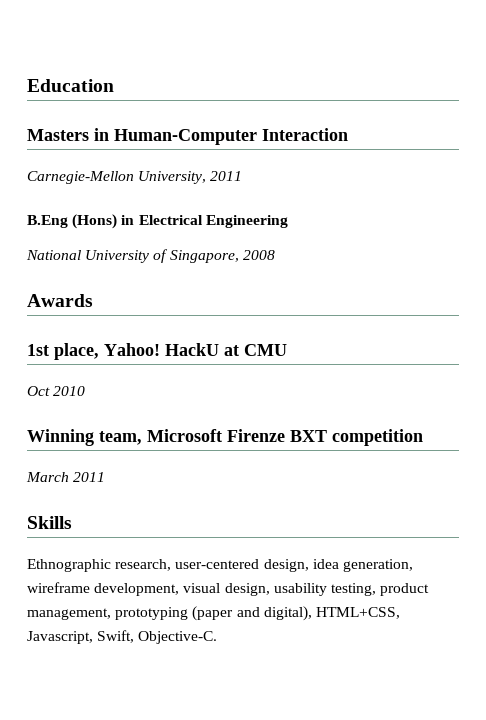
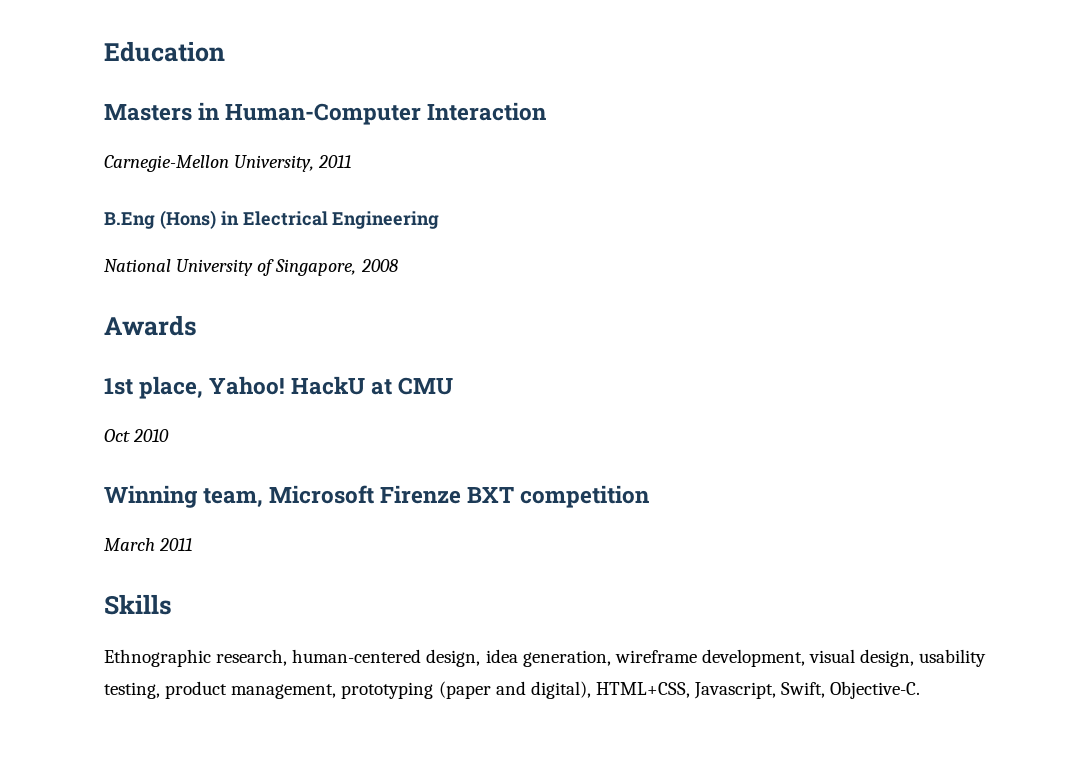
- Ethnographic research, user-centered design, idea generation, wireframe development, visual design, usability testing, product management, prototyping (paper and digital), HTML+CSS, Javascript, Swift, Objective-C.
+ Ethnographic research, human-centered design, idea generation, wireframe development, visual design, usability testing, product management, prototyping (paper and digital), HTML+CSS, Javascript, Swift, Objective-C.

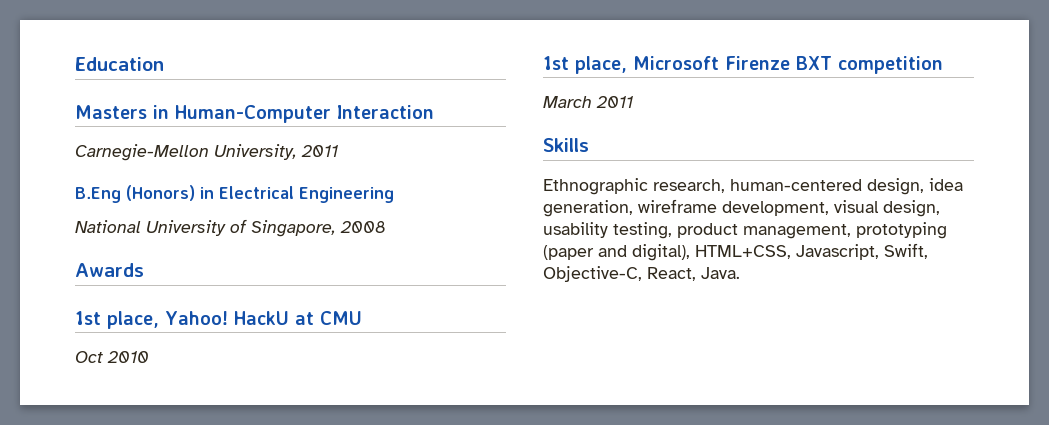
- B.Eng (Hons) in Electrical Engineering
+ B.Eng (Honors) in Electrical Engineering
- Winning team, Microsoft Firenze BXT competition
+ 1st place, Microsoft Firenze BXT competition
- Ethnographic research, human-centered design, idea generation, wireframe development, visual design, usability testing, product management, prototyping (paper and digital), HTML+CSS, Javascript, Swift, Objective-C.
+ Ethnographic research, human-centered design, idea generation, wireframe development, visual design, usability testing, product management, prototyping (paper and digital), HTML+CSS, Javascript, Swift, Objective-C, React, Java.

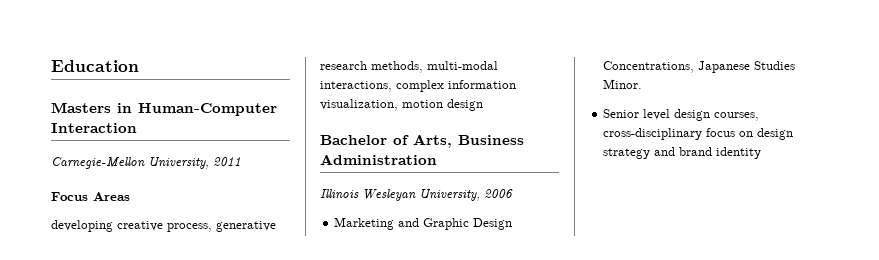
- B.Eng (Honors) in Electrical Engineering
- National University of Singapore, 2008
- Awards
- 1st place, Yahoo! HackU at CMU
- Oct 2010
- 1st place, Microsoft Firenze BXT competition
- March 2011
- Skills
- Ethnographic research, human-centered design, idea generation, wireframe development, visual design, usability testing, product management, prototyping (paper and digital), HTML+CSS, Javascript, Swift, Objective-C, React, Java.
+ Focus Areas
+ developing creative process, generative research methods, multi-modal interactions, complex information visualization, motion design
+ Bachelor of Arts, Business Administration
+ Illinois Wesleyan University, 2006
+ Marketing and Graphic Design Concentrations, Japanese Studies Minor.
+ Senior level design courses, cross-disciplinary focus on design strategy and brand identity

